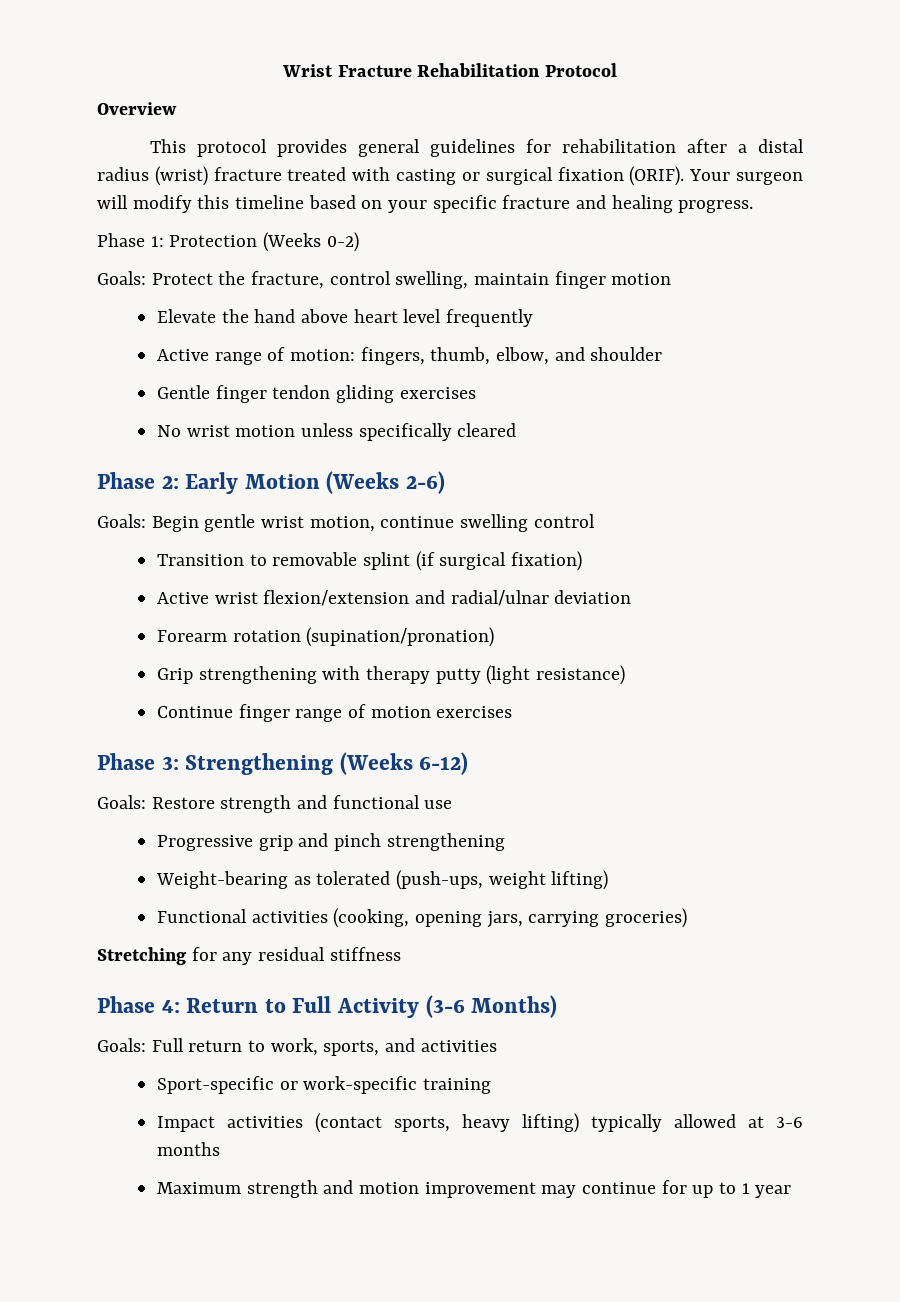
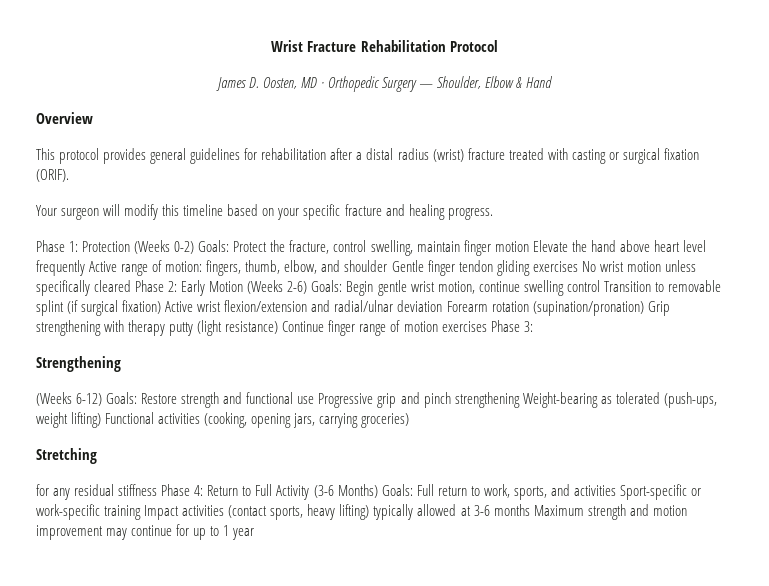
+ James D. Oosten, MD · Orthopedic Surgery — Shoulder, Elbow & Hand
- This protocol provides general guidelines for rehabilitation after a distal radius (wrist) fracture treated with casting or surgical fixation (ORIF). Your surgeon will modify this timeline based on your specific fracture and healing progress.
+ This protocol provides general guidelines for rehabilitation after a distal radius (wrist) fracture treated with casting or surgical fixation (ORIF).
+ Your surgeon will modify this timeline based on your specific fracture and healing progress.
- Protection (Weeks 0-2)
- Goals:
+ Protection (Weeks 0-2) Goals:
- Protect the fracture, control swelling, maintain finger motion
- Elevate the hand above heart level frequently
- Active range of motion:
+ Protect the fracture, control swelling, maintain finger motion Elevate the hand above heart level frequently Active range of motion:
- fingers, thumb, elbow, and shoulder
- Gentle finger tendon gliding exercises
- No wrist motion unless specifically cleared
- Phase 2:
+ fingers, thumb, elbow, and shoulder Gentle finger tendon gliding exercises No wrist motion unless specifically cleared Phase 2:
- Early Motion (Weeks 2-6)
- Goals:
+ Early Motion (Weeks 2-6) Goals:
- Begin gentle wrist motion, continue swelling control
- Transition to removable splint (if surgical fixation)
- Active wrist flexion/extension and radial/ulnar deviation
- Forearm rotation (supination/pronation)
- Grip strengthening with therapy putty (light resistance)
- Continue finger range of motion exercises
- Phase 3: Strengthening (Weeks 6-12)
- Goals:
+ Begin gentle wrist motion, continue swelling control Transition to removable splint (if surgical fixation) Active wrist flexion/extension and radial/ulnar deviation Forearm rotation (supination/pronation) Grip strengthening with therapy putty (light resistance) Continue finger range of motion exercises Phase 3:
+ Strengthening
+ (Weeks 6-12) Goals:
- Restore strength and functional use
- Progressive grip and pinch strengthening
- Weight-bearing as tolerated (push-ups, weight lifting)
- Functional activities (cooking, opening jars, carrying groceries)
+ Restore strength and functional use Progressive grip and pinch strengthening Weight-bearing as tolerated (push-ups, weight lifting) Functional activities (cooking, opening jars, carrying groceries)
- Stretching for any residual stiffness
- Phase 4: Return to Full Activity (3-6 Months)
- Goals: Full return to work, sports, and activities
- Sport-specific or work-specific training
- Impact activities (contact sports, heavy lifting) typically allowed at 3-6 months
- Maximum strength and motion improvement may continue for up to 1 year
+ Stretching
+ for any residual stiffness Phase 4: Return to Full Activity (3-6 Months) Goals: Full return to work, sports, and activities Sport-specific or work-specific training Impact activities (contact sports, heavy lifting) typically allowed at 3-6 months Maximum strength and motion improvement may continue for up to 1 year

